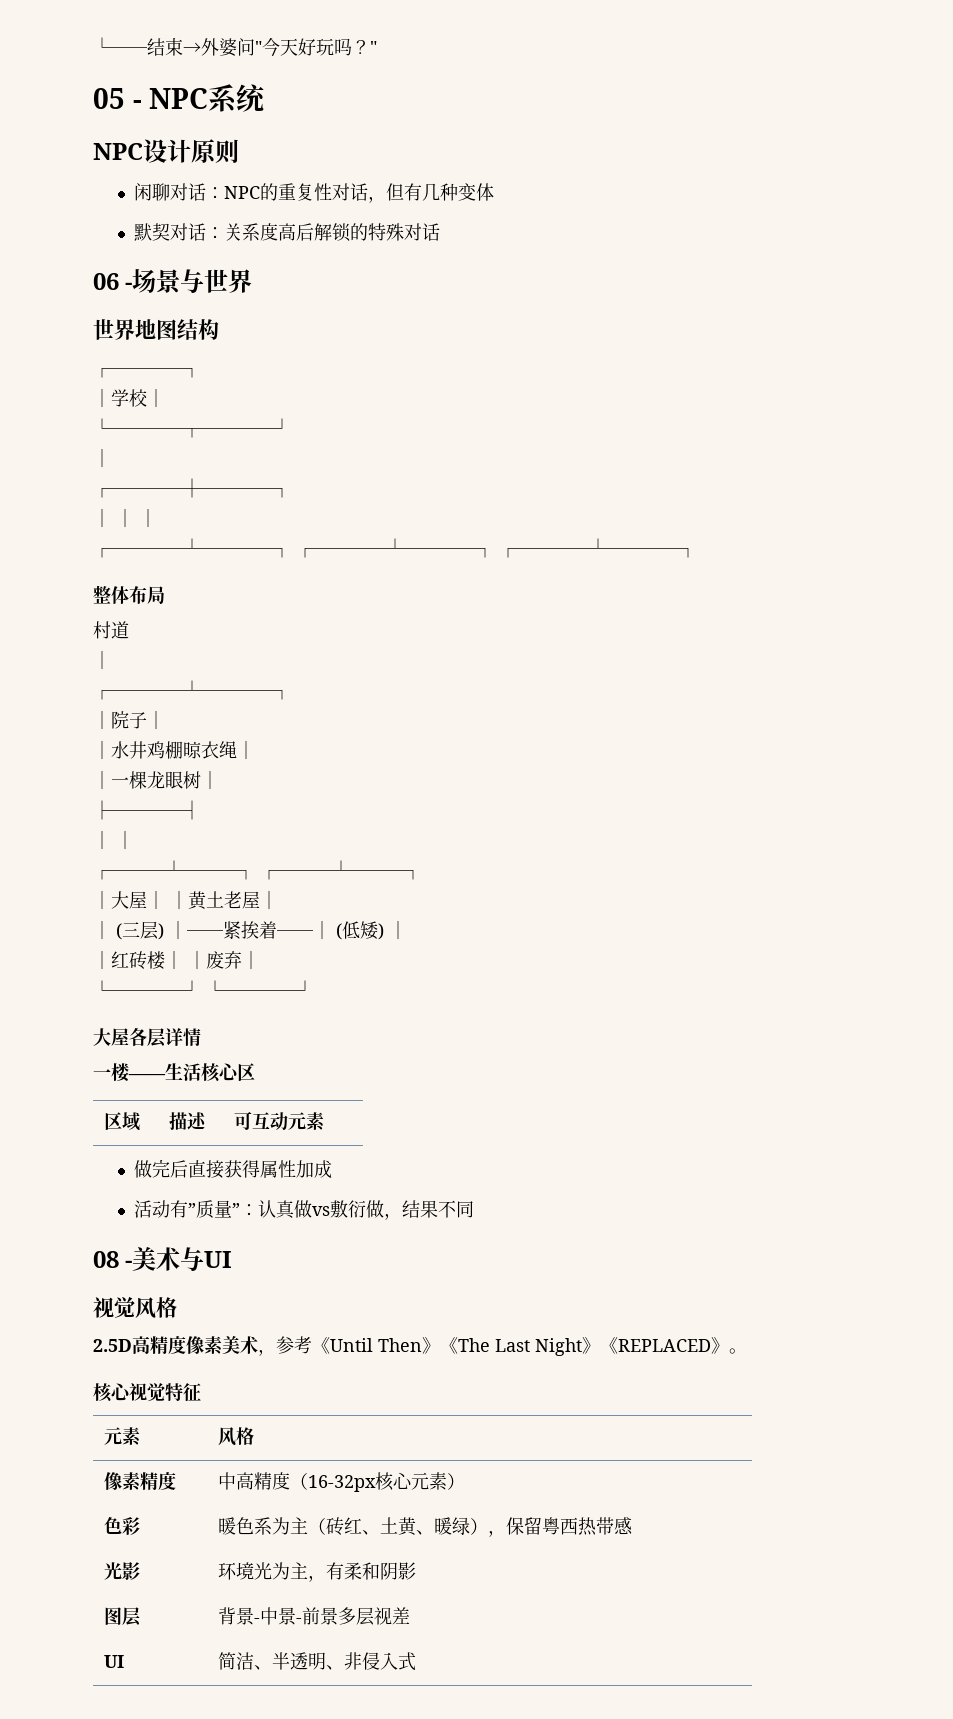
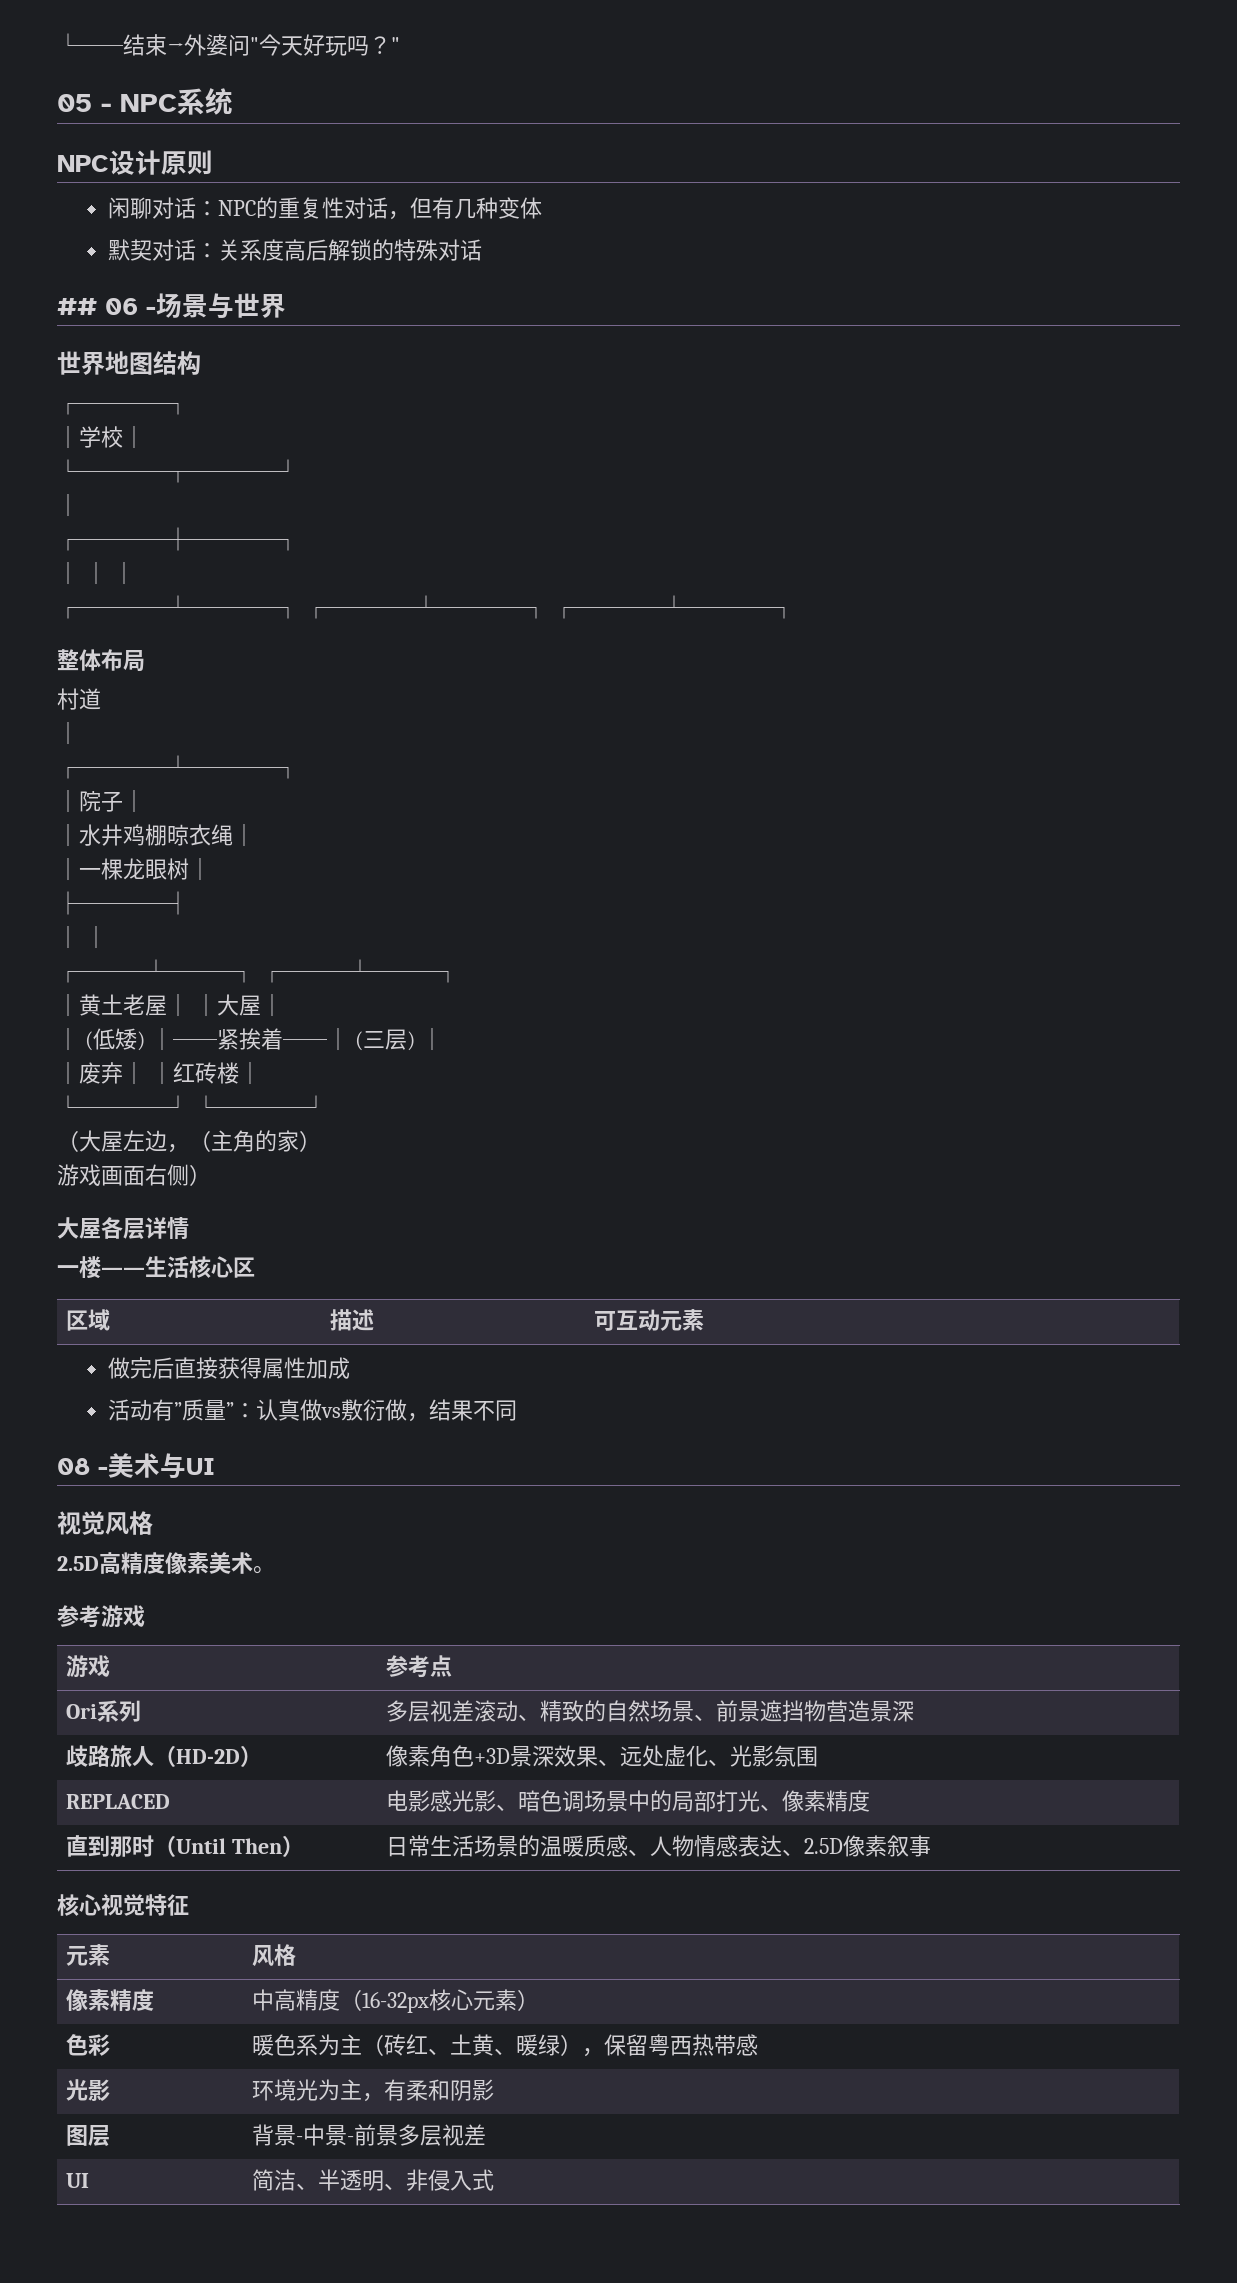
- 06 -场景与世界
+ ## 06 -场景与世界
- │大屋│ │黄土老屋│
+ │黄土老屋│ │大屋│
- │ (三层) │──紧挨着──│ (低矮) │
+ │ (低矮) │──紧挨着──│ (三层) │
- │红砖楼│ │废弃│
+ │废弃│ │红砖楼│
+ （大屋左边，（主角的家）
+ 游戏画面右侧）
- 2.5D高精度像素美术，参考《Until Then》《The Last Night》《REPLACED》。
+ 2.5D高精度像素美术。
+ 参考游戏
+ 游戏 | 参考点
+ Ori系列 | 多层视差滚动、精致的自然场景、前景遮挡物营造景深
+ 歧路旅人（HD-2D） | 像素角色+3D景深效果、远处虚化、光影氛围
+ REPLACED | 电影感光影、暗色调场景中的局部打光、像素精度
+ 直到那时（Until Then） | 日常生活场景的温暖质感、人物情感表达、2.5D像素叙事

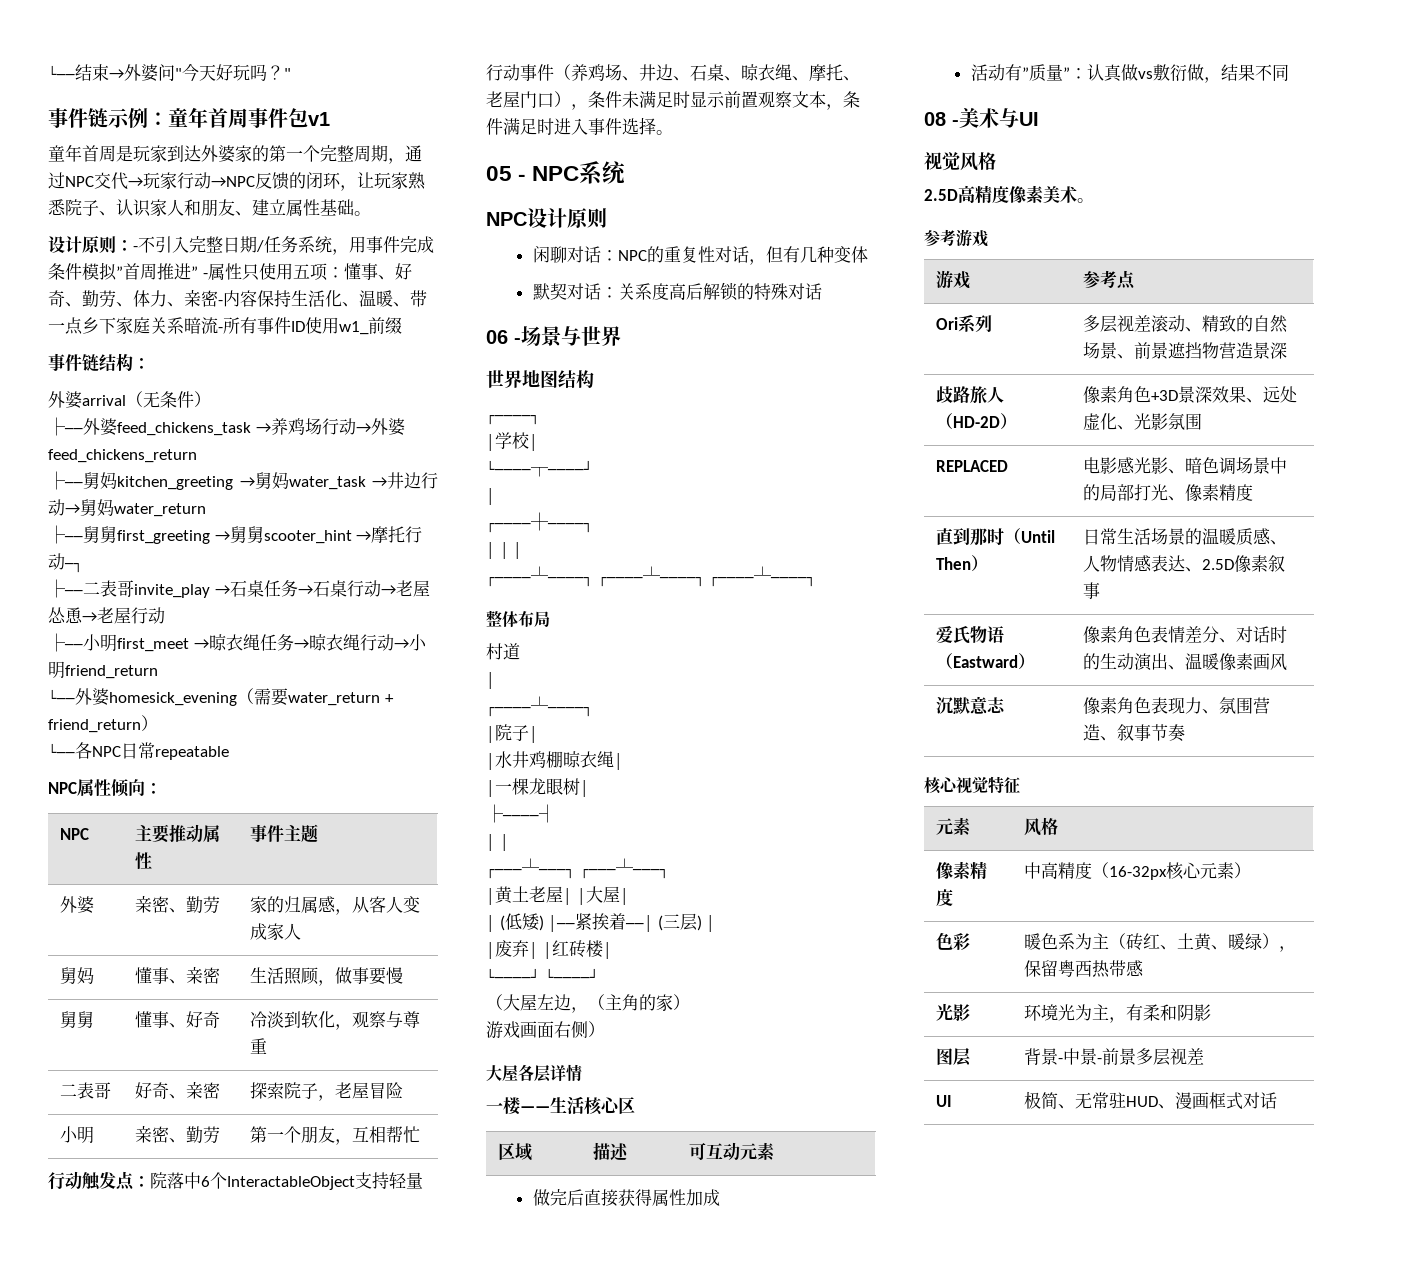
+ 事件链示例：童年首周事件包v1
+ 童年首周是玩家到达外婆家的第一个完整周期，通过NPC交代→玩家行动→NPC反馈的闭环，让玩家熟悉院子、认识家人和朋友、建立属性基础。
+ 设计原则：-不引入完整日期/任务系统，用事件完成条件模拟”首周推进” -属性只使用五项：懂事、好奇、勤劳、体力、亲密-内容保持生活化、温暖、带一点乡下家庭关系暗流-所有事件ID使用w1_前缀
+ 事件链结构：
+ 外婆arrival（无条件）
+ ├──外婆feed_chickens_task →养鸡场行动→外婆feed_chickens_return
+ ├──舅妈kitchen_greeting →舅妈water_task →井边行动→舅妈water_return
+ ├──舅舅first_greeting →舅舅scooter_hint →摩托行动─┐
+ ├──二表哥invite_play →石桌任务→石桌行动→老屋怂恿→老屋行动
+ ├──小明first_meet →晾衣绳任务→晾衣绳行动→小明friend_return
+ └──外婆homesick_evening（需要water_return + friend_return）
+ └──各NPC日常repeatable
+ NPC属性倾向：
+ NPC | 主要推动属性 | 事件主题
+ 外婆 | 亲密、勤劳 | 家的归属感，从客人变成家人
+ 舅妈 | 懂事、亲密 | 生活照顾，做事要慢
+ 舅舅 | 懂事、好奇 | 冷淡到软化，观察与尊重
+ 二表哥 | 好奇、亲密 | 探索院子，老屋冒险
+ 小明 | 亲密、勤劳 | 第一个朋友，互相帮忙
+ 行动触发点：院落中6个InteractableObject支持轻量行动事件（养鸡场、井边、石桌、晾衣绳、摩托、老屋门口），条件未满足时显示前置观察文本，条件满足时进入事件选择。
- ## 06 -场景与世界
+ 06 -场景与世界
+ 爱氏物语（Eastward） | 像素角色表情差分、对话时的生动演出、温暖像素画风
+ 沉默意志 | 像素角色表现力、氛围营造、叙事节奏
- UI | 简洁、半透明、非侵入式
+ UI | 极简、无常驻HUD、漫画框式对话

